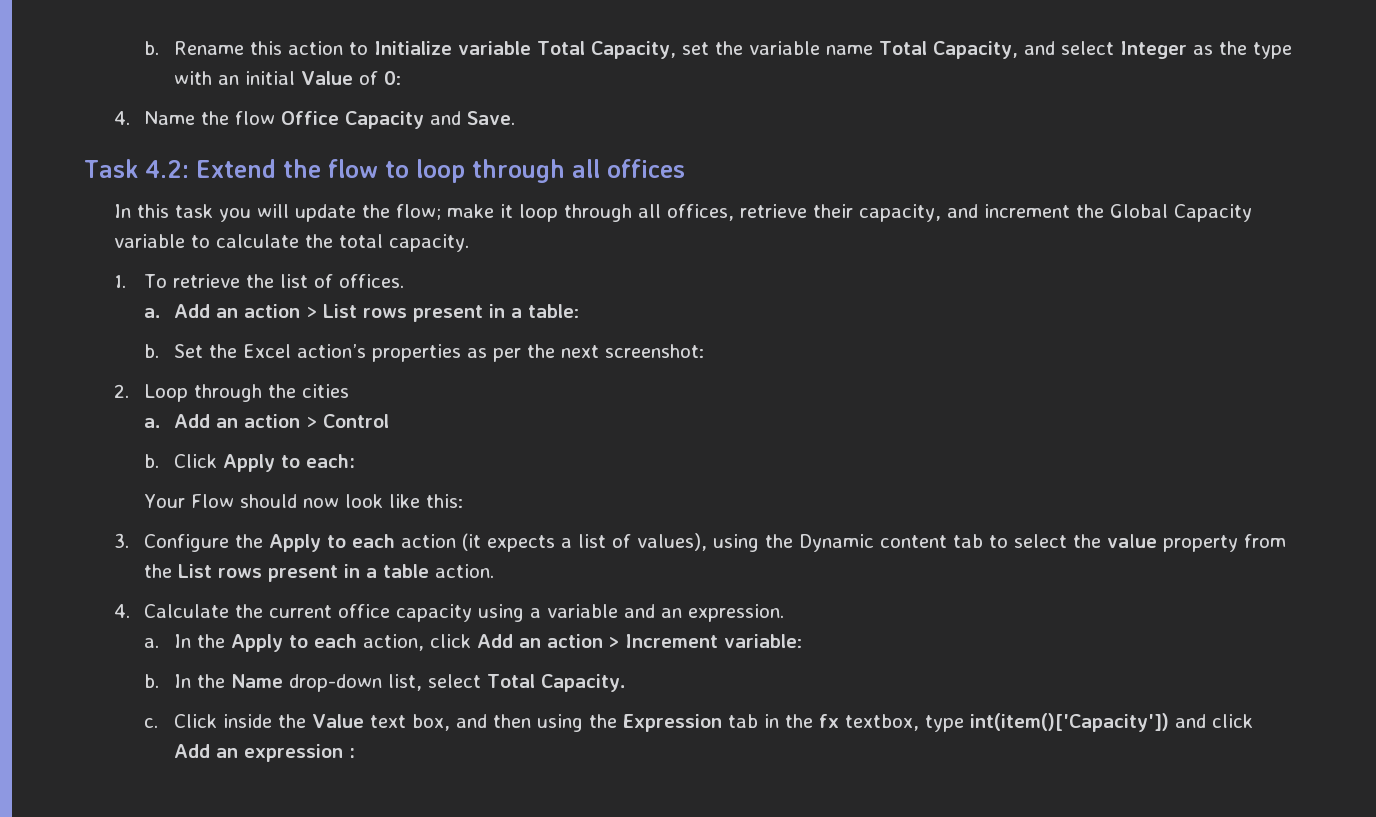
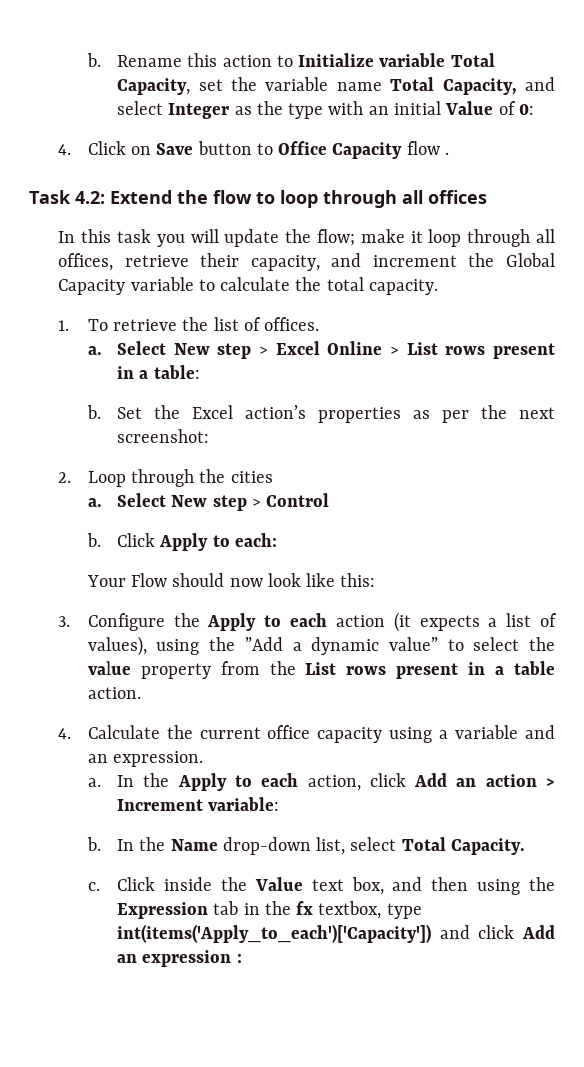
- 4. Name the flow Office Capacity and Save.
+ 4. Click on Save button to Office Capacity flow .
- Add an action > List rows present in a table:
+ Select New step > Excel Online > List rows present in a table:
- Add an action > Control
+ Select New step > Control
- 3. Configure the Apply to each action (it expects a list of values), using the Dynamic content tab to select the value property from the List rows present in a table action.
+ 3. Configure the Apply to each action (it expects a list of values), using the ”Add a dynamic value” to select the value property from the List rows present in a table action.
- Click inside the Value text box, and then using the Expression tab in the fx textbox, type int(item()['Capacity']) and click Add an expression :
+ Click inside the Value text box, and then using the Expression tab in the fx textbox, type int(items('Apply_to_each')['Capacity']) and click Add an expression :

